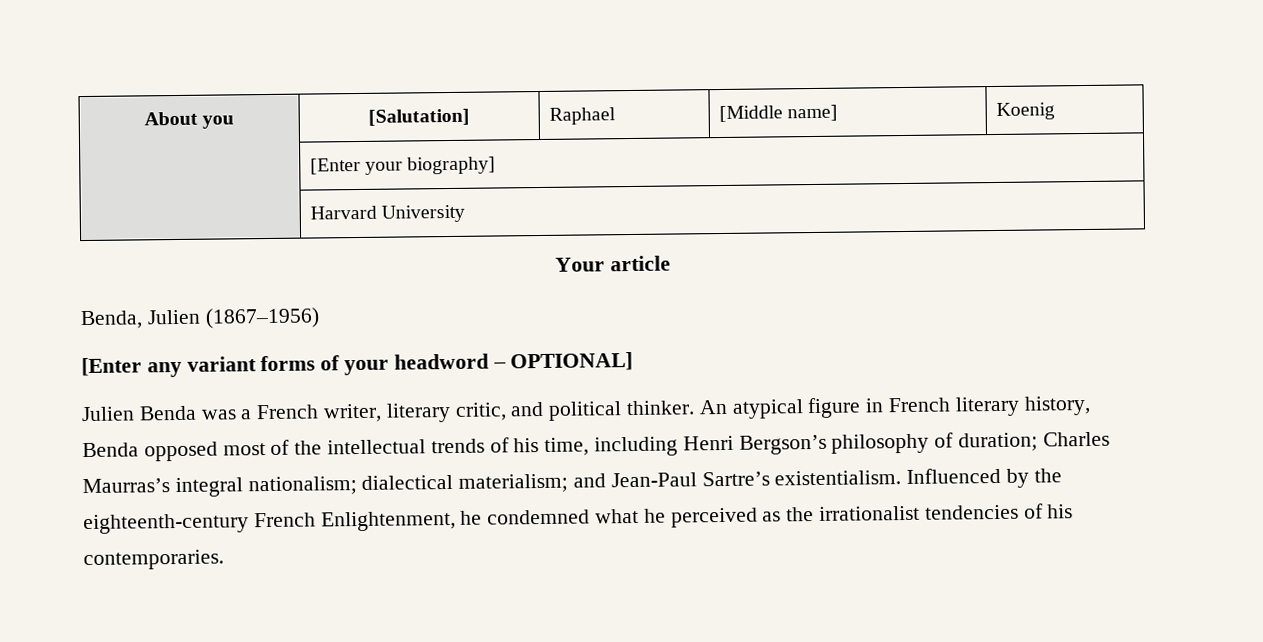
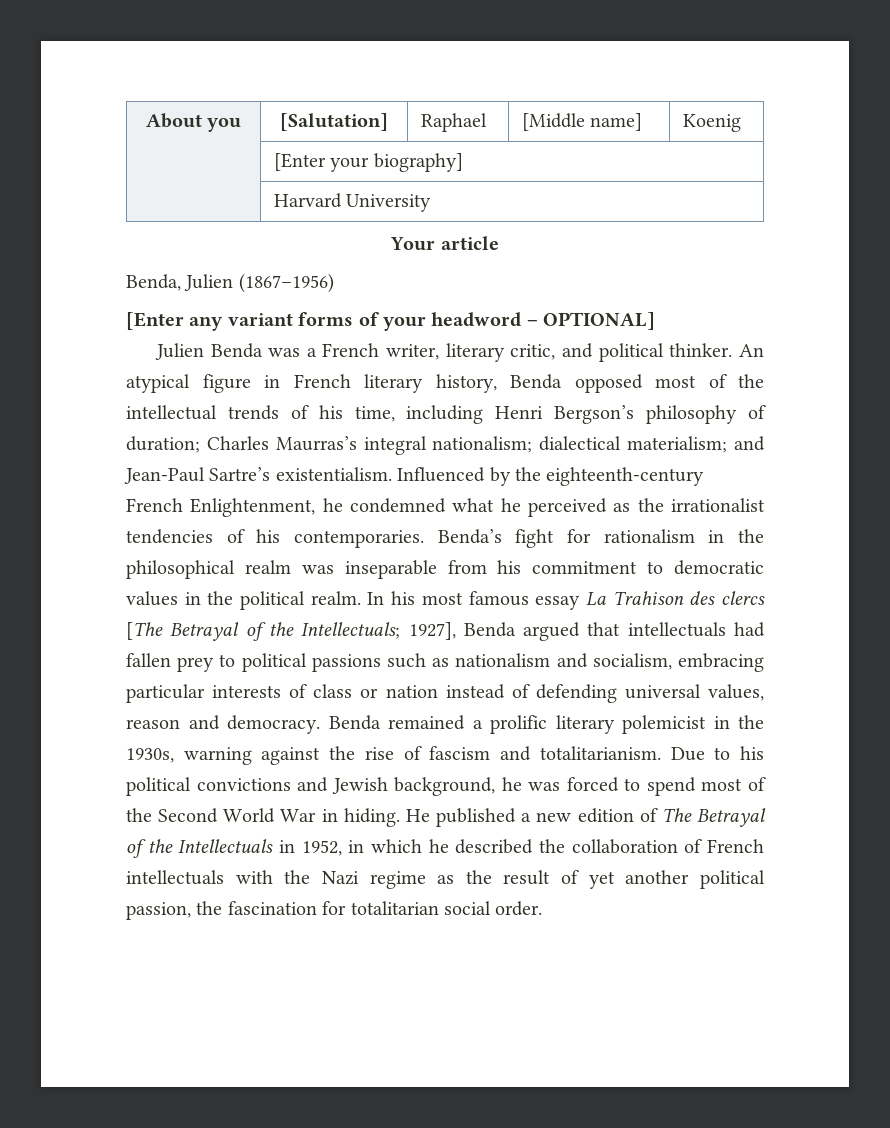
+ Benda’s fight for rationalism in the philosophical realm was inseparable from his commitment to democratic values in the political realm. In his most famous essay La Trahison des clercs [The Betrayal of the Intellectuals; 1927], Benda argued that intellectuals had fallen prey to political passions such as nationalism and socialism, embracing particular interests of class or nation instead of defending universal values, reason and democracy. Benda remained a prolific literary polemicist in the 1930s, warning against the rise of fascism and totalitarianism. Due to his political convictions and Jewish background, he was forced to spend most of the Second World War in hiding. He published a new edition of The Betrayal of the Intellectuals in 1952, in which he described the collaboration of French intellectuals with the Nazi regime as the result of yet another political passion, the fascination for totalitarian social order.

